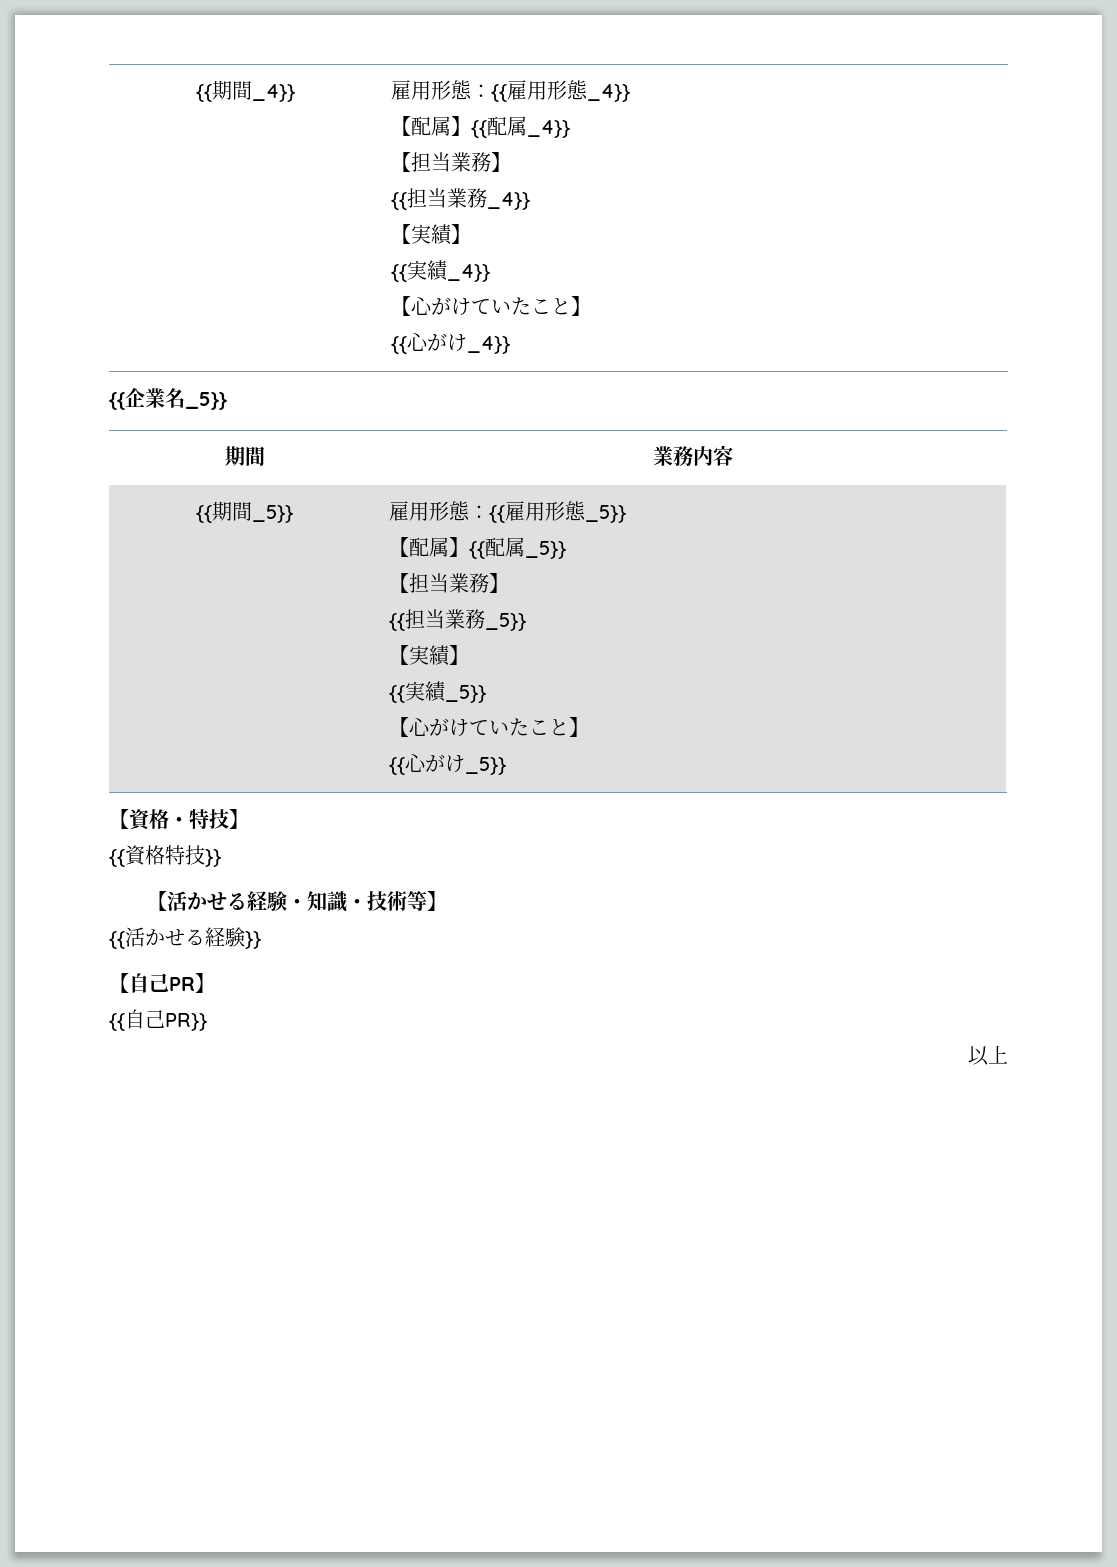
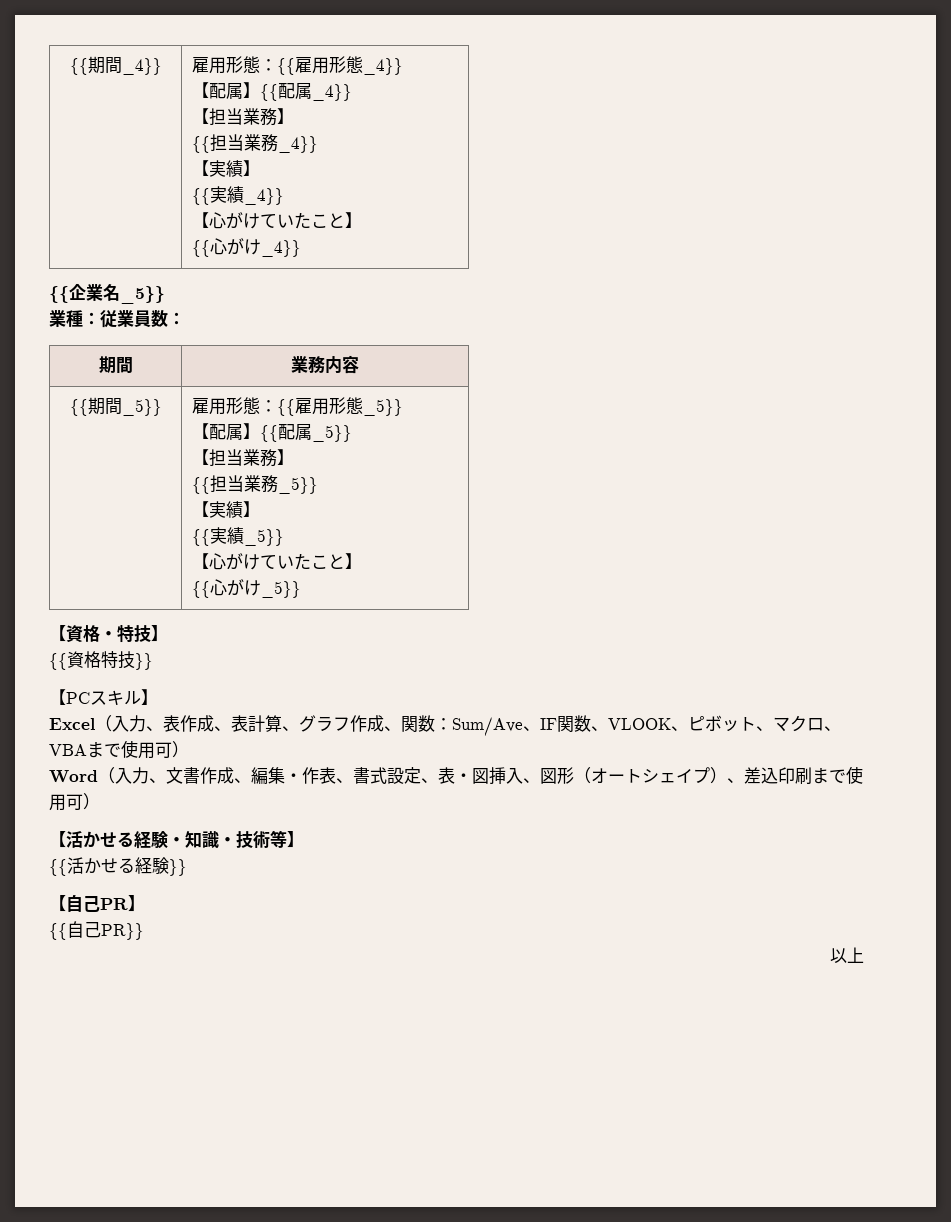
+ 業種：従業員数：
+ 【PCスキル】
+ Excel（入力、表作成、表計算、グラフ作成、関数：Sum/Ave、IF関数、VLOOK、ピボット、マクロ、VBAまで使用可）
+ Word（入力、文書作成、編集・作表、書式設定、表・図挿入、図形（オートシェイプ）、差込印刷まで使用可）

